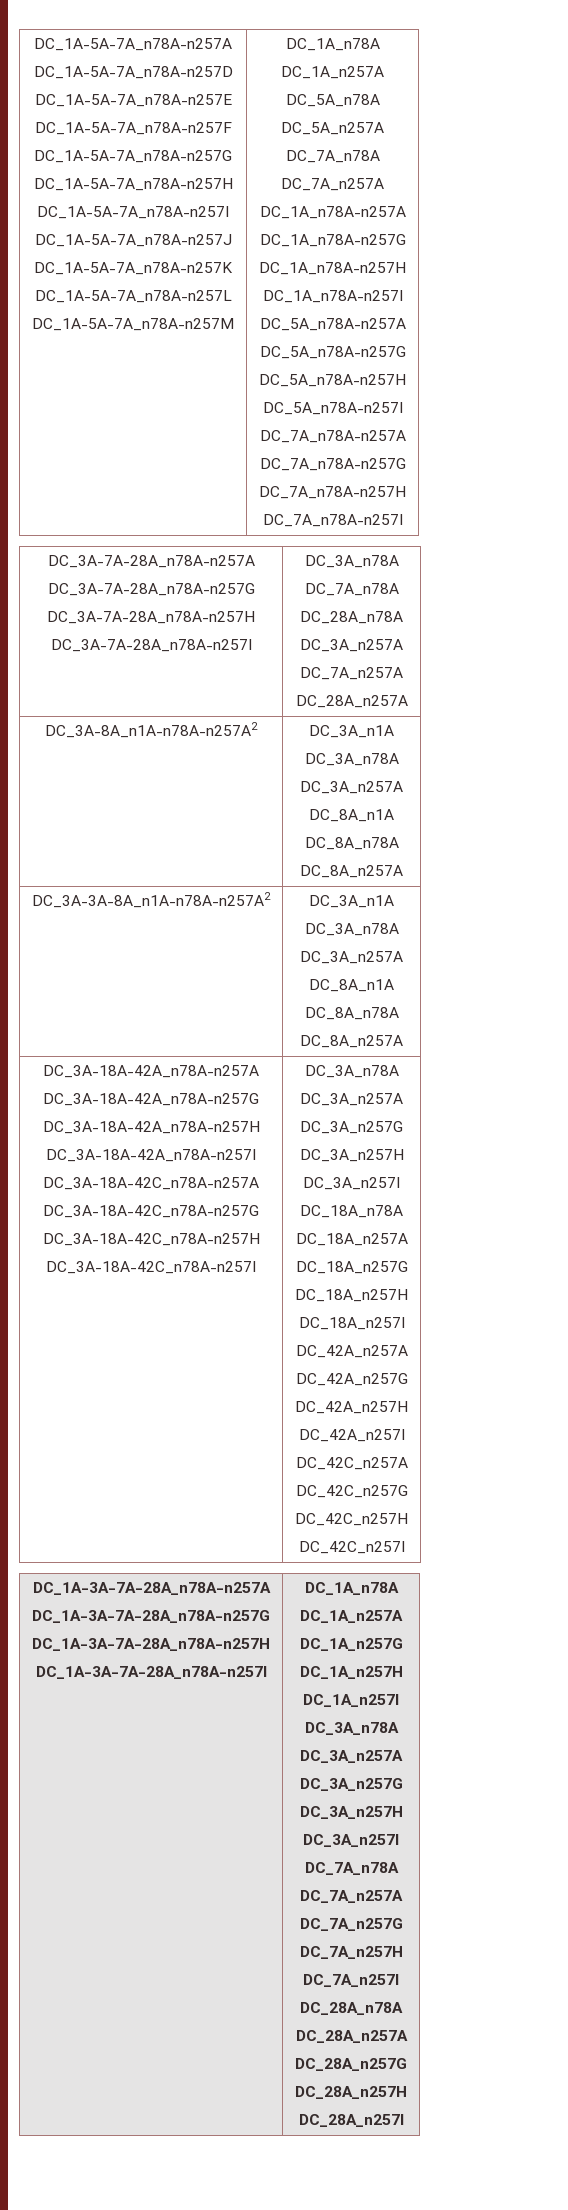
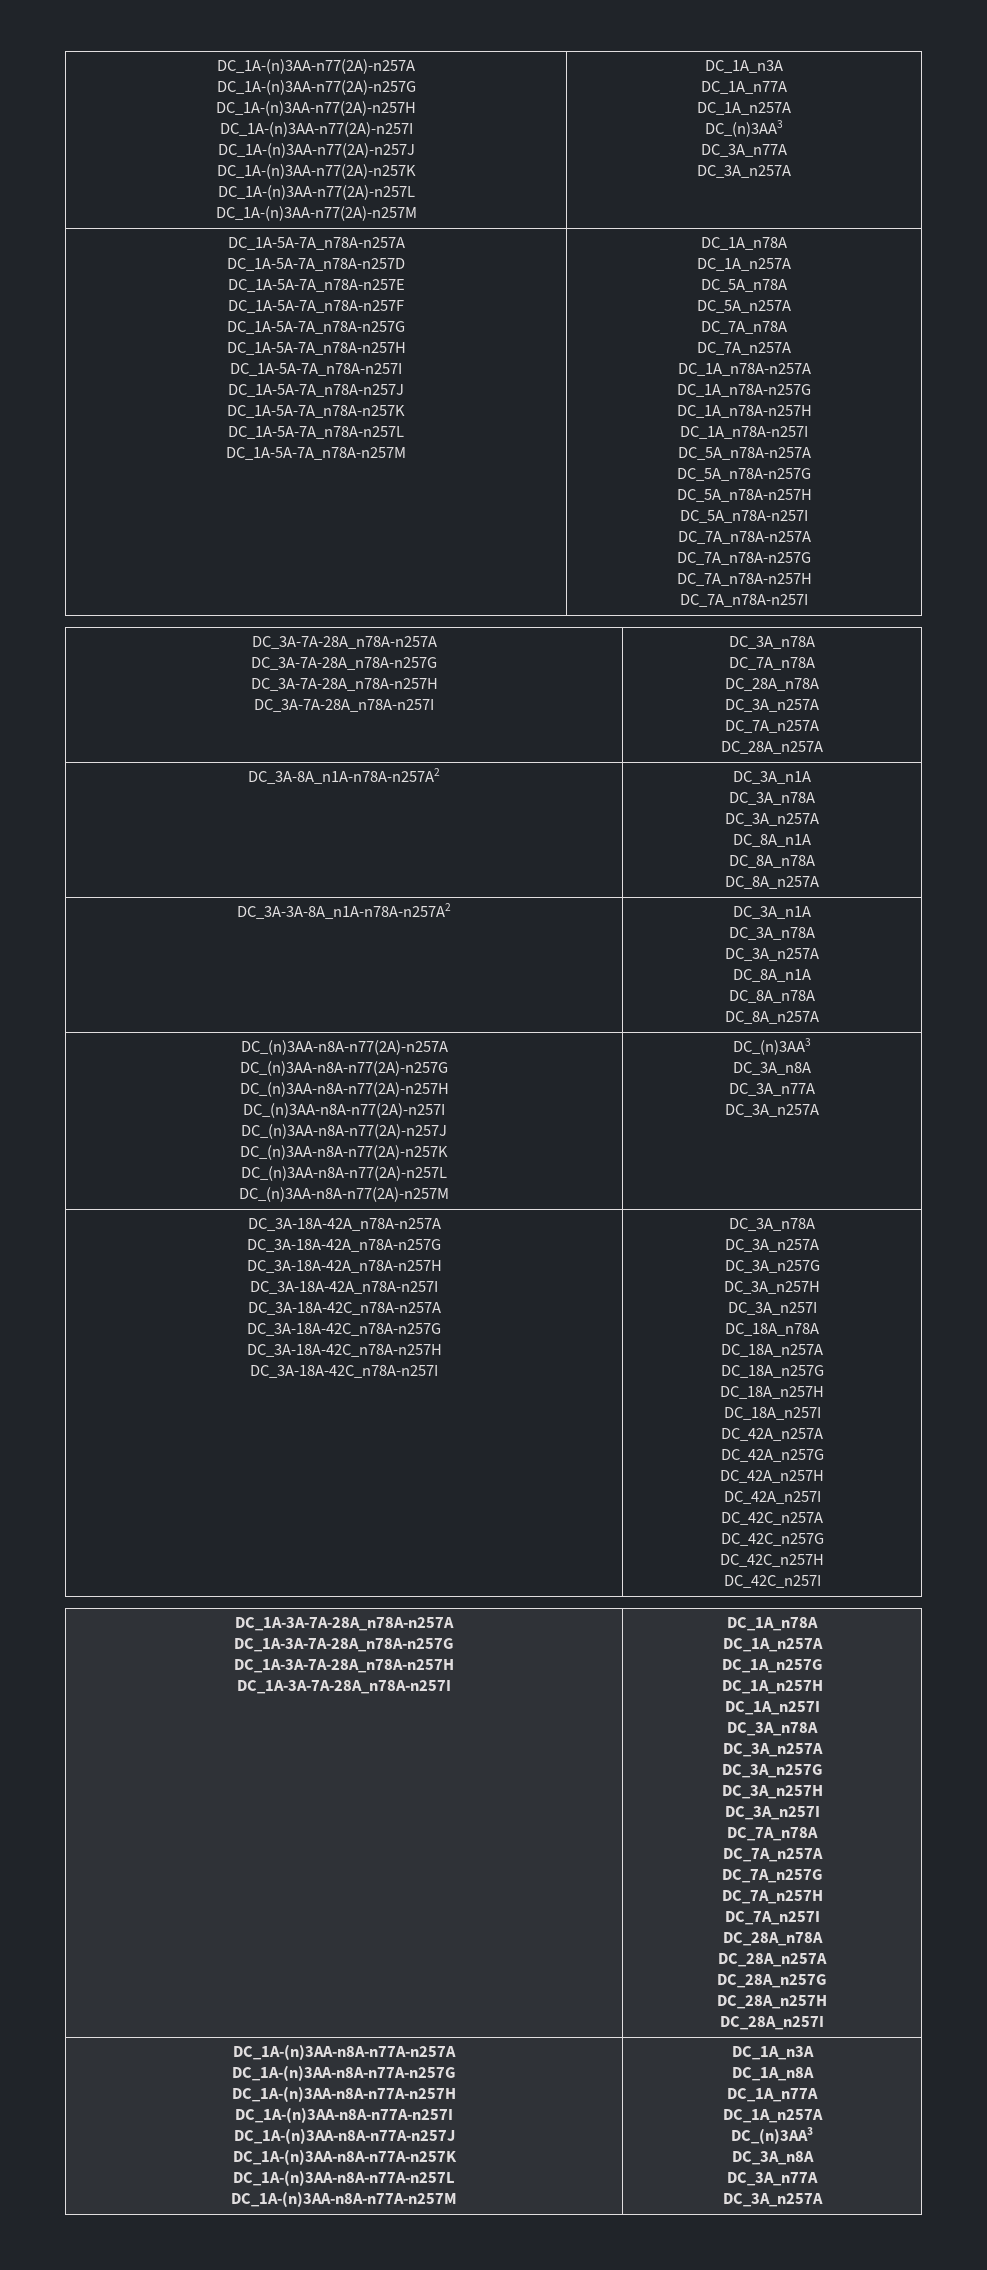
+ DC_1A-(n)3AA-n77(2A)-n257A
+ DC_1A-(n)3AA-n77(2A)-n257G
+ DC_1A-(n)3AA-n77(2A)-n257H
+ DC_1A-(n)3AA-n77(2A)-n257I
+ DC_1A-(n)3AA-n77(2A)-n257J
+ DC_1A-(n)3AA-n77(2A)-n257K
+ DC_1A-(n)3AA-n77(2A)-n257L
+ DC_1A-(n)3AA-n77(2A)-n257M | DC_1A_n3A
+ DC_1A_n77A
+ DC_1A_n257A
+ DC_(n)3AA3
+ DC_3A_n77A
+ DC_3A_n257A
+ DC_(n)3AA-n8A-n77(2A)-n257A
+ DC_(n)3AA-n8A-n77(2A)-n257G
+ DC_(n)3AA-n8A-n77(2A)-n257H
+ DC_(n)3AA-n8A-n77(2A)-n257I
+ DC_(n)3AA-n8A-n77(2A)-n257J
+ DC_(n)3AA-n8A-n77(2A)-n257K
+ DC_(n)3AA-n8A-n77(2A)-n257L
+ DC_(n)3AA-n8A-n77(2A)-n257M | DC_(n)3AA3
+ DC_3A_n8A
+ DC_3A_n77A
+ DC_3A_n257A
+ DC_1A-(n)3AA-n8A-n77A-n257A
+ DC_1A-(n)3AA-n8A-n77A-n257G
+ DC_1A-(n)3AA-n8A-n77A-n257H
+ DC_1A-(n)3AA-n8A-n77A-n257I
+ DC_1A-(n)3AA-n8A-n77A-n257J
+ DC_1A-(n)3AA-n8A-n77A-n257K
+ DC_1A-(n)3AA-n8A-n77A-n257L
+ DC_1A-(n)3AA-n8A-n77A-n257M | DC_1A_n3A
+ DC_1A_n8A
+ DC_1A_n77A
+ DC_1A_n257A
+ DC_(n)3AA3
+ DC_3A_n8A
+ DC_3A_n77A
+ DC_3A_n257A

